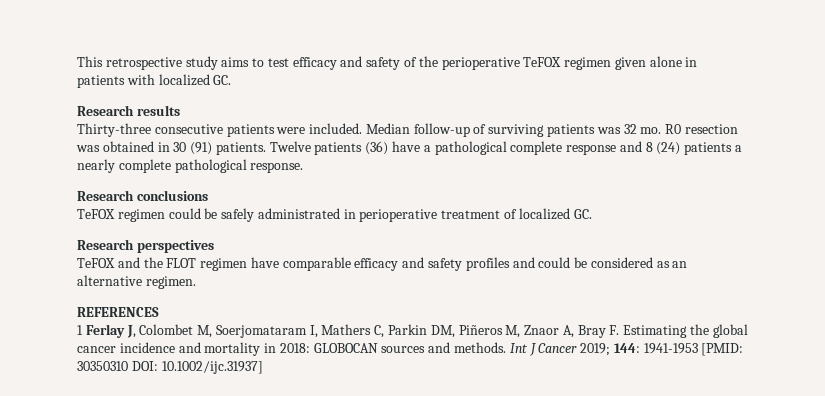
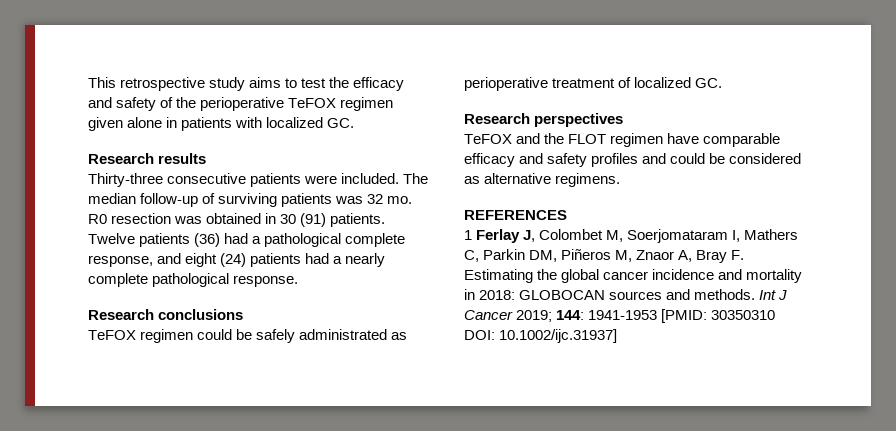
- This retrospective study aims to test efficacy and safety of the perioperative TeFOX regimen given alone in patients with localized GC.
+ This retrospective study aims to test the efficacy and safety of the perioperative TeFOX regimen given alone in patients with localized GC.
- Median follow-up of surviving patients was 32 mo.
+ The median follow-up of surviving patients was 32 mo.
- Twelve patients (36) have a pathological complete response and 8 (24) patients a nearly complete pathological response.
+ Twelve patients (36) had a pathological complete response, and eight (24) patients had a nearly complete pathological response.
- TeFOX regimen could be safely administrated in perioperative treatment of localized GC.
+ TeFOX regimen could be safely administrated as perioperative treatment of localized GC.
- TeFOX and the FLOT regimen have comparable efficacy and safety profiles and could be considered as an alternative regimen.
+ TeFOX and the FLOT regimen have comparable efficacy and safety profiles and could be considered as alternative regimens.

